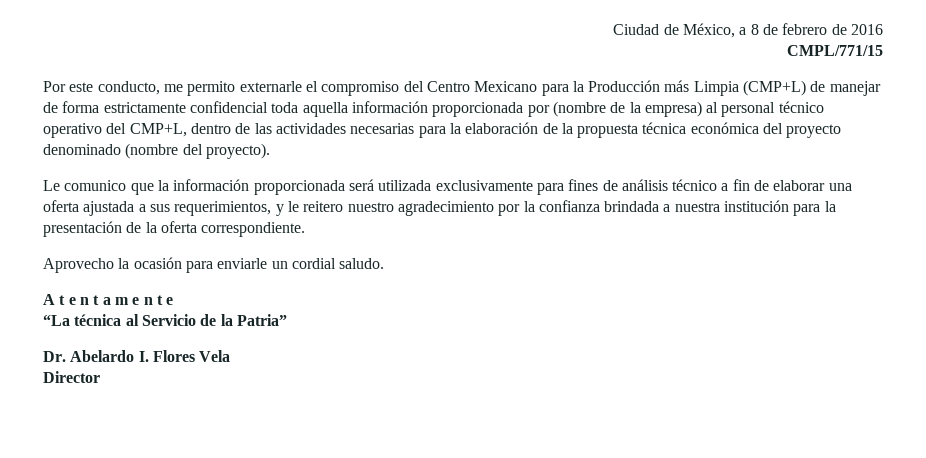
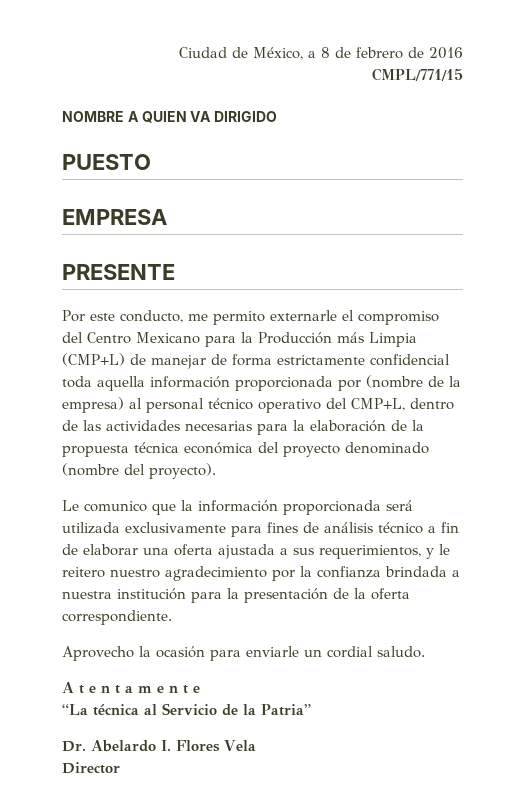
+ NOMBRE A QUIEN VA DIRIGIDO
+ PUESTO
+ EMPRESA
+ PRESENTE

